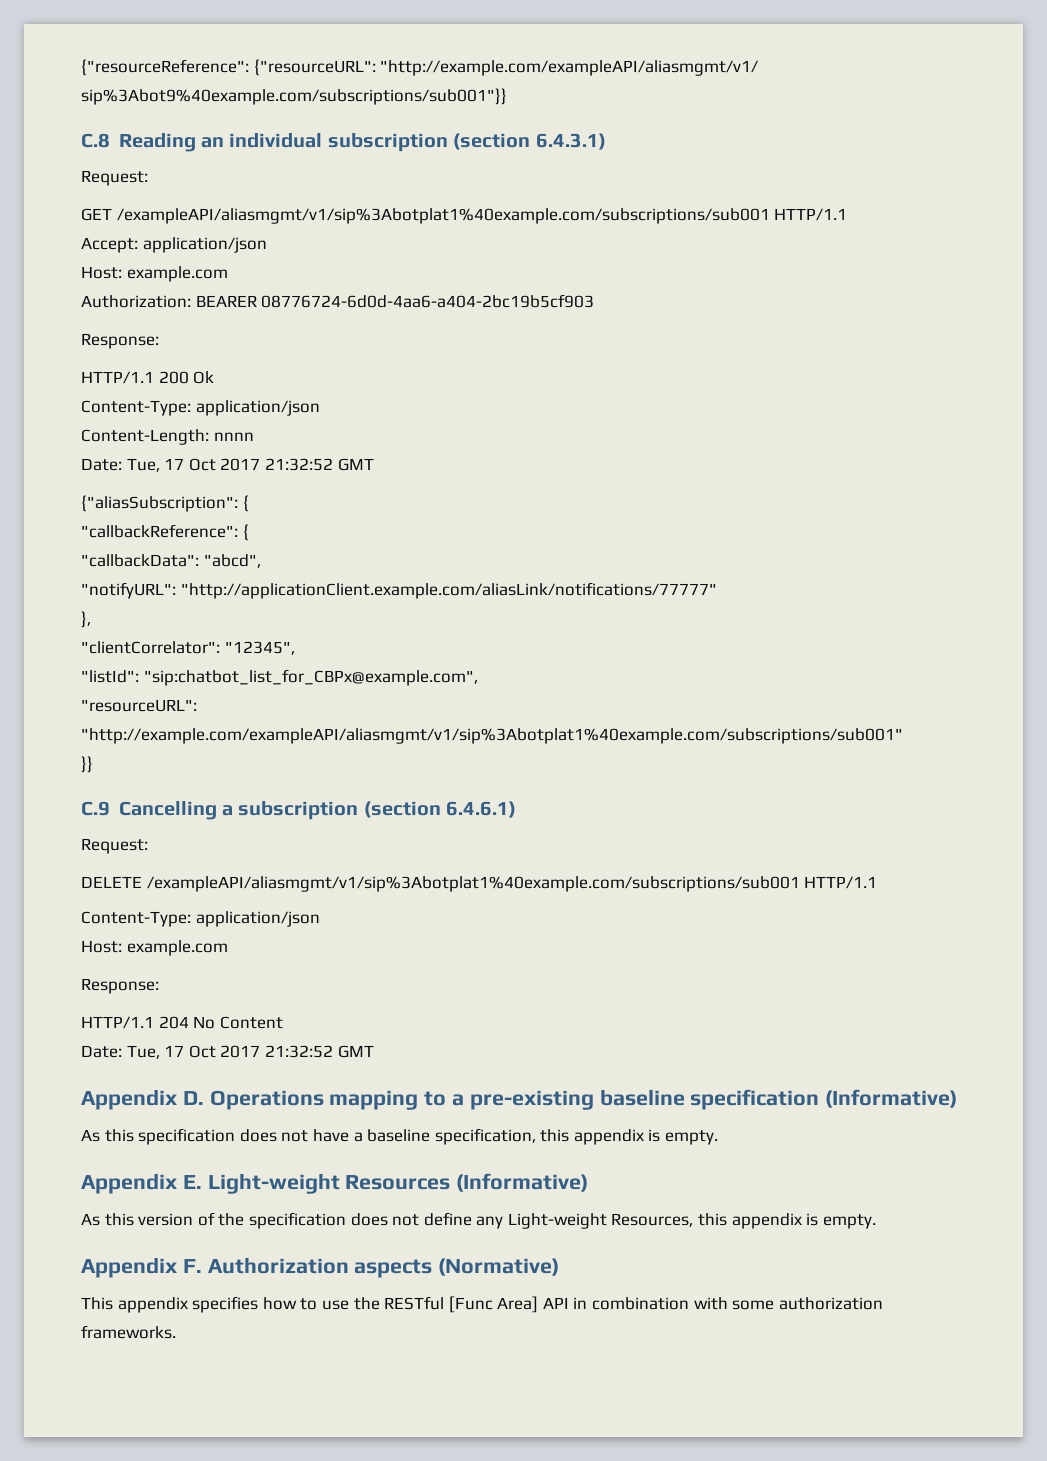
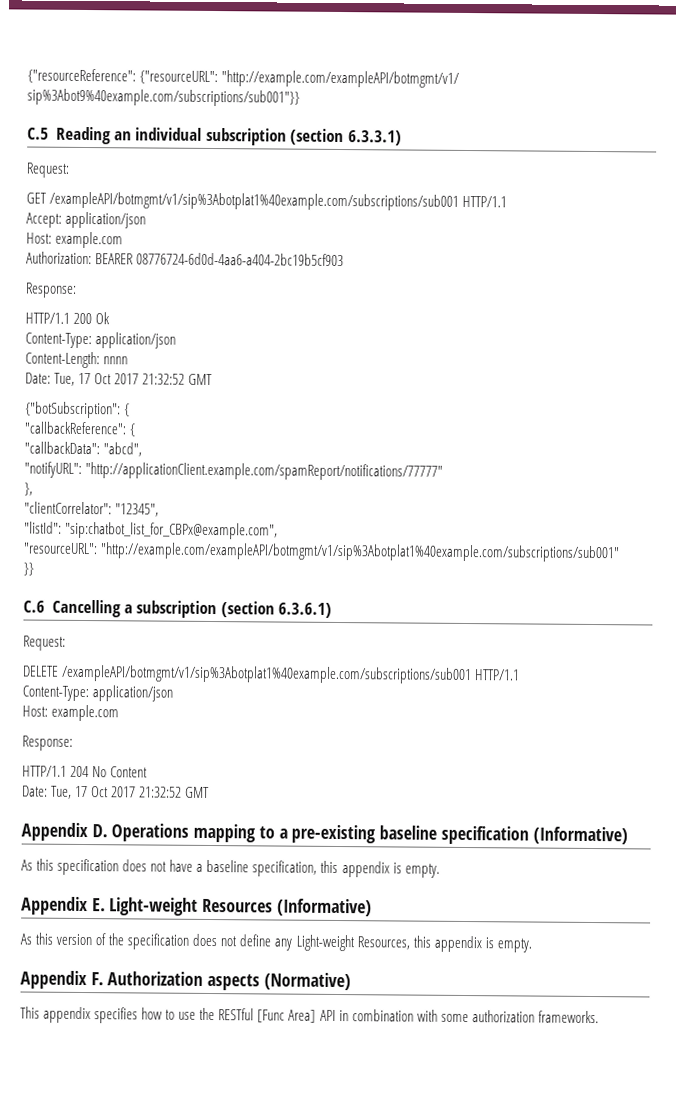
- {"resourceReference": {"resourceURL": "http://example.com/exampleAPI/aliasmgmt/v1/ sip%3Abot9%40example.com/subscriptions/sub001"}}
+ {"resourceReference": {"resourceURL": "http://example.com/exampleAPI/botmgmt/v1/ sip%3Abot9%40example.com/subscriptions/sub001"}}
- C.8 Reading an individual subscription (section 6.4.3.1)
+ C.5 Reading an individual subscription (section 6.3.3.1)
- GET /exampleAPI/aliasmgmt/v1/sip%3Abotplat1%40example.com/subscriptions/sub001 HTTP/1.1
+ GET /exampleAPI/botmgmt/v1/sip%3Abotplat1%40example.com/subscriptions/sub001 HTTP/1.1
- {"aliasSubscription": {
+ {"botSubscription": {
- "notifyURL": "http://applicationClient.example.com/aliasLink/notifications/77777"
+ "notifyURL": "http://applicationClient.example.com/spamReport/notifications/77777"
- "resourceURL": "http://example.com/exampleAPI/aliasmgmt/v1/sip%3Abotplat1%40example.com/subscriptions/sub001"
+ "resourceURL": "http://example.com/exampleAPI/botmgmt/v1/sip%3Abotplat1%40example.com/subscriptions/sub001"
- C.9 Cancelling a subscription (section 6.4.6.1)
+ C.6 Cancelling a subscription (section 6.3.6.1)
- DELETE /exampleAPI/aliasmgmt/v1/sip%3Abotplat1%40example.com/subscriptions/sub001 HTTP/1.1
+ DELETE /exampleAPI/botmgmt/v1/sip%3Abotplat1%40example.com/subscriptions/sub001 HTTP/1.1

